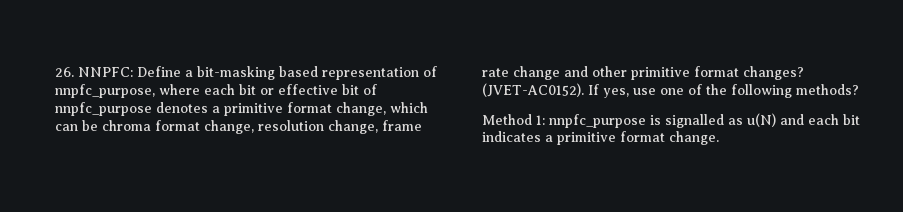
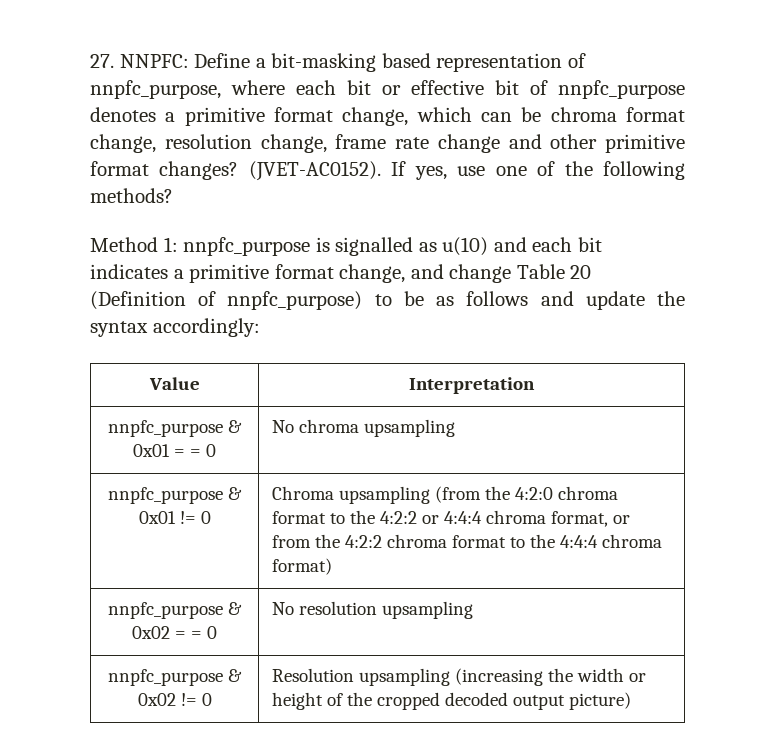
- 26. NNPFC: Define a bit-masking based representation of nnpfc_purpose, where each bit or effective bit of nnpfc_purpose denotes a primitive format change, which can be chroma format change, resolution change, frame rate change and other primitive format changes?
+ 27. NNPFC: Define a bit-masking based representation of nnpfc_purpose, where each bit or effective bit of nnpfc_purpose denotes a primitive format change, which can be chroma format change, resolution change, frame rate change and other primitive format changes?
- Method 1: nnpfc_purpose is signalled as u(N) and each bit indicates a primitive format change.
+ Method 1: nnpfc_purpose is signalled as u(10) and each bit indicates a primitive format change, and change Table 20 (Definition of nnpfc_purpose) to be as follows and update the syntax accordingly:
+ Value | Interpretation
+ nnpfc_purpose & 0x01 = = 0 | No chroma upsampling
+ nnpfc_purpose & 0x01 != 0 | Chroma upsampling (from the 4:2:0 chroma format to the 4:2:2 or 4:4:4 chroma format, or from the 4:2:2 chroma format to the 4:4:4 chroma format)
+ nnpfc_purpose & 0x02 = = 0 | No resolution upsampling
+ nnpfc_purpose & 0x02 != 0 | Resolution upsampling (increasing the width or height of the cropped decoded output picture)

